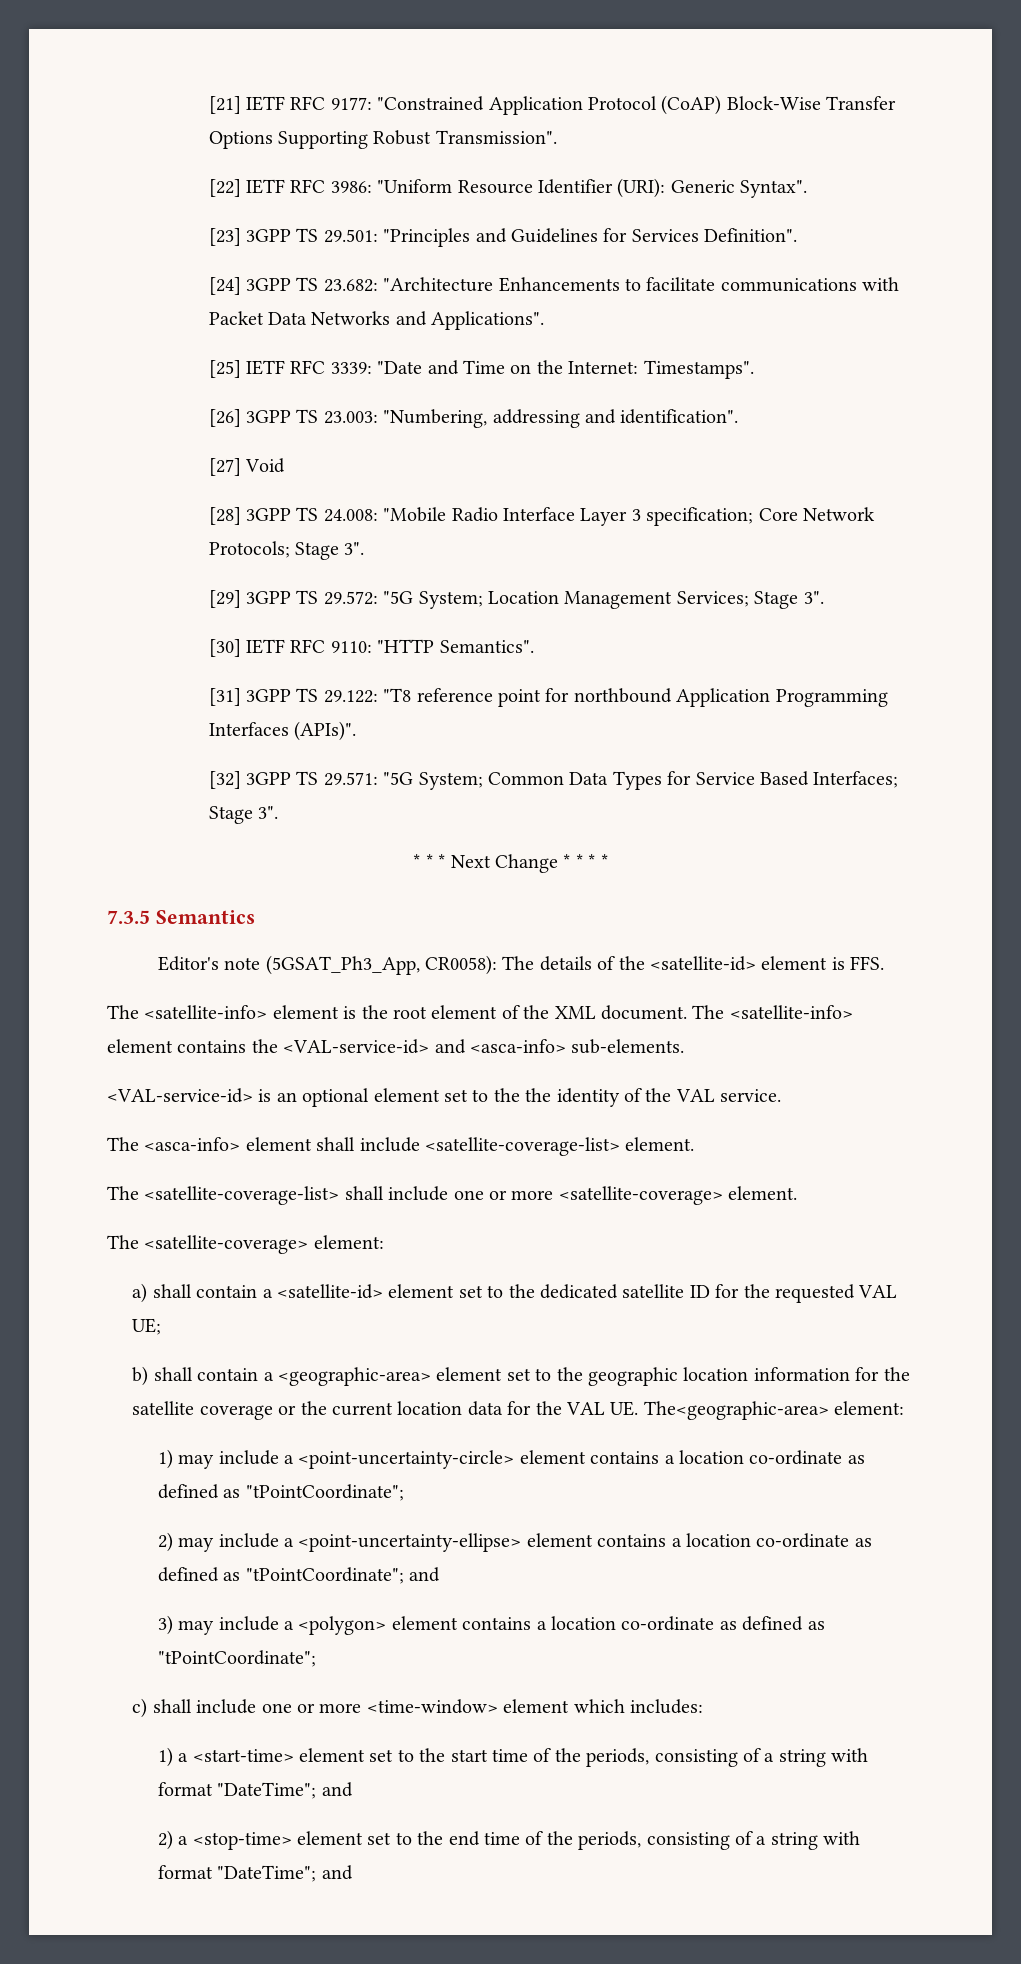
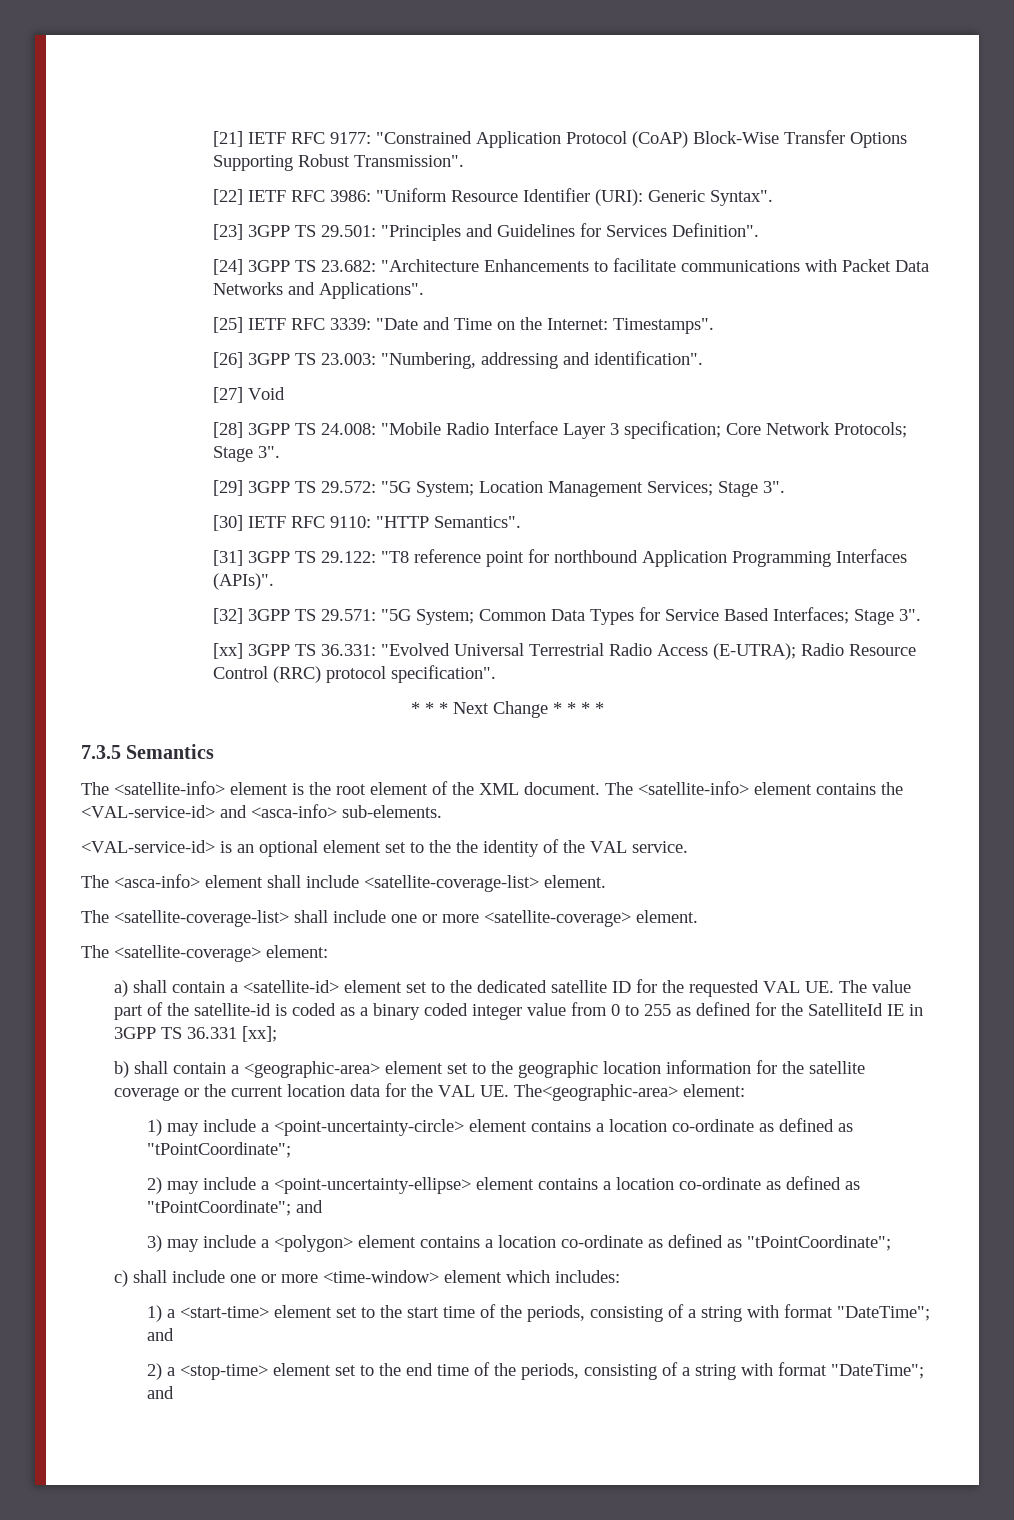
+ [xx] 3GPP TS 36.331: "Evolved Universal Terrestrial Radio Access (E-UTRA); Radio Resource Control (RRC) protocol specification".
- Editor's note (5GSAT_Ph3_App, CR0058): The details of the <satellite-id> element is FFS.
- a) shall contain a <satellite-id> element set to the dedicated satellite ID for the requested VAL UE;
+ a) shall contain a <satellite-id> element set to the dedicated satellite ID for the requested VAL UE. The value part of the satellite-id is coded as a binary coded integer value from 0 to 255 as defined for the SatelliteId IE in 3GPP TS 36.331 [xx];

